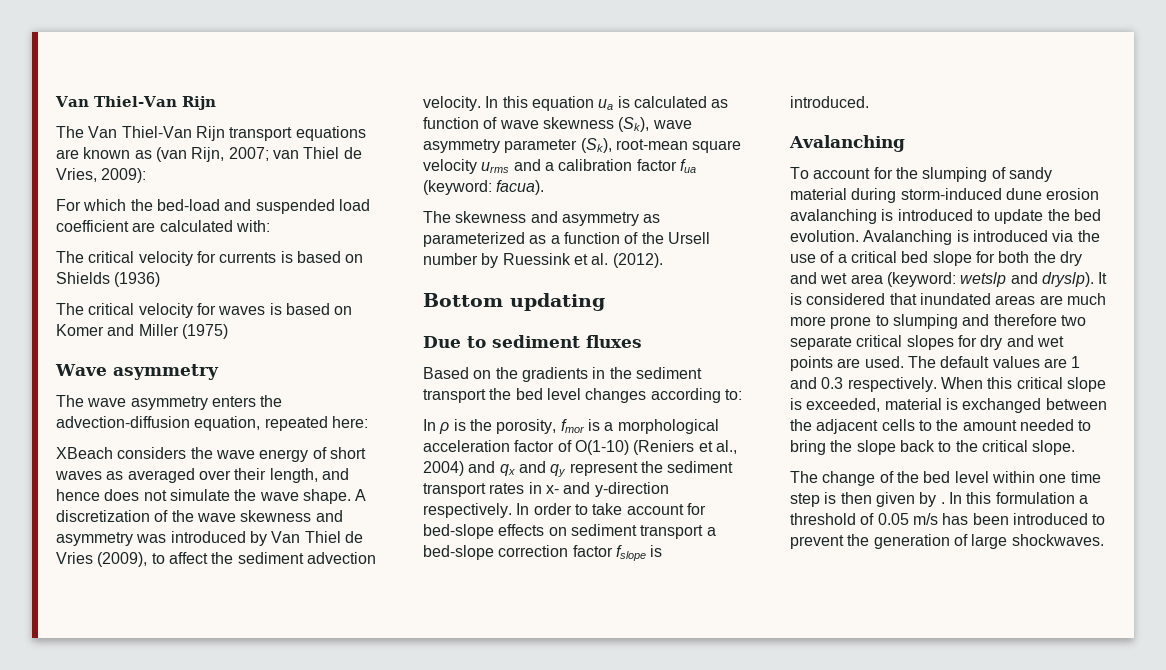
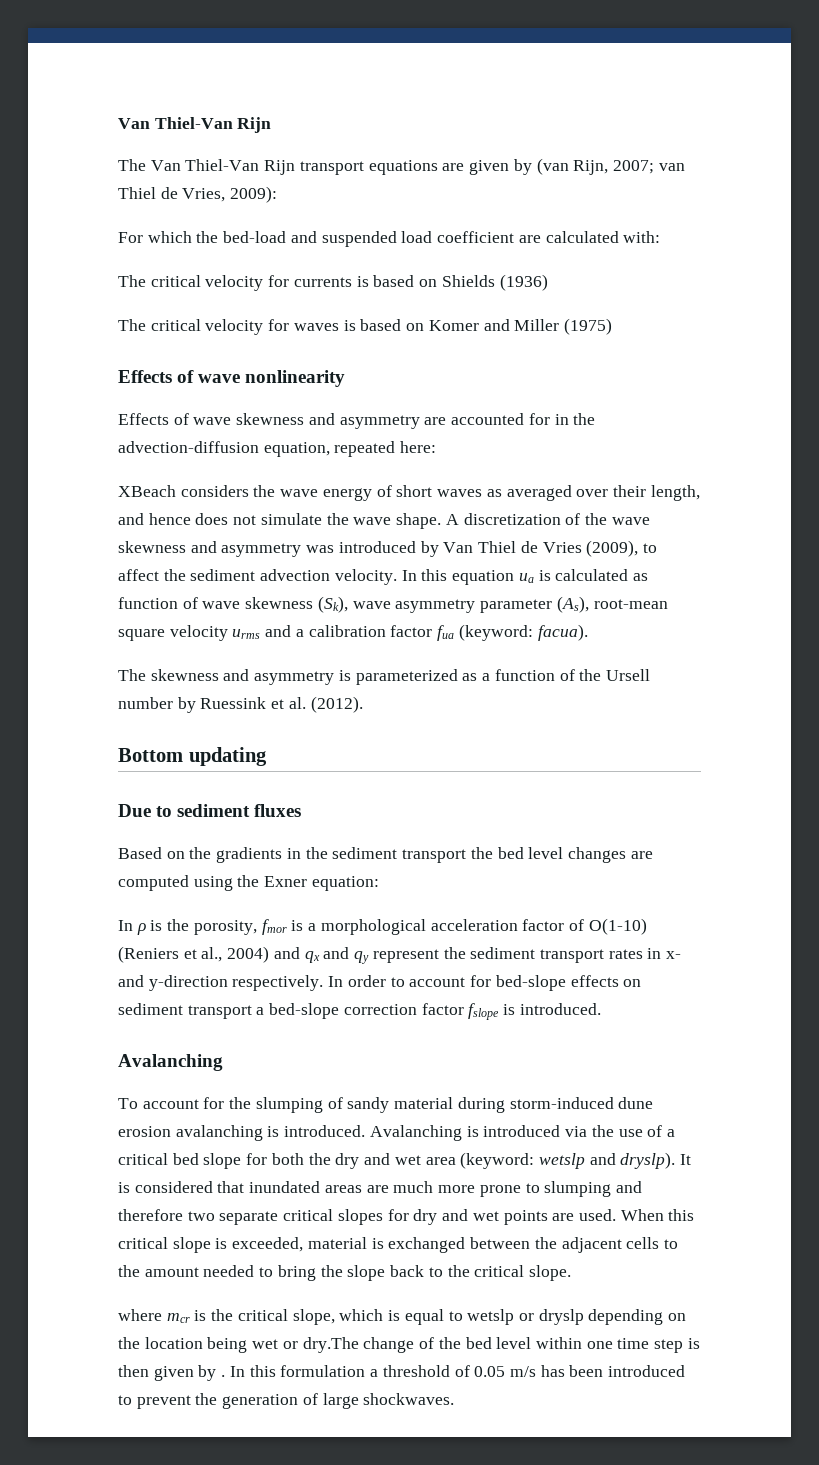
- The Van Thiel-Van Rijn transport equations are known as (van Rijn, 2007; van Thiel de Vries, 2009):
+ The Van Thiel-Van Rijn transport equations are given by (van Rijn, 2007; van Thiel de Vries, 2009):
- Wave asymmetry
- The wave asymmetry enters the advection-diffusion equation, repeated here:
+ Effects of wave nonlinearity
+ Effects of wave skewness and asymmetry are accounted for in the advection-diffusion equation, repeated here:
- In this equation ua is calculated as function of wave skewness (Sk), wave asymmetry parameter (Sk), root-mean square velocity urms and a calibration factor fua (keyword: facua).
+ In this equation ua is calculated as function of wave skewness (Sk), wave asymmetry parameter (As), root-mean square velocity urms and a calibration factor fua (keyword: facua).
- The skewness and asymmetry as parameterized as a function of the Ursell number by Ruessink et al. (2012).
+ The skewness and asymmetry is parameterized as a function of the Ursell number by Ruessink et al. (2012).
- Based on the gradients in the sediment transport the bed level changes according to:
+ Based on the gradients in the sediment transport the bed level changes are computed using the Exner equation:
- In order to take account for bed-slope effects on sediment transport a bed-slope correction factor fslope is introduced.
+ In order to account for bed-slope effects on sediment transport a bed-slope correction factor fslope is introduced.
- To account for the slumping of sandy material during storm-induced dune erosion avalanching is introduced to update the bed evolution.
+ To account for the slumping of sandy material during storm-induced dune erosion avalanching is introduced.
- The default values are 1 and 0.3 respectively.
- The change of the bed level within one time step is then given by .
+ where mcr is the critical slope, which is equal to wetslp or dryslp depending on the location being wet or dry.The change of the bed level within one time step is then given by .

